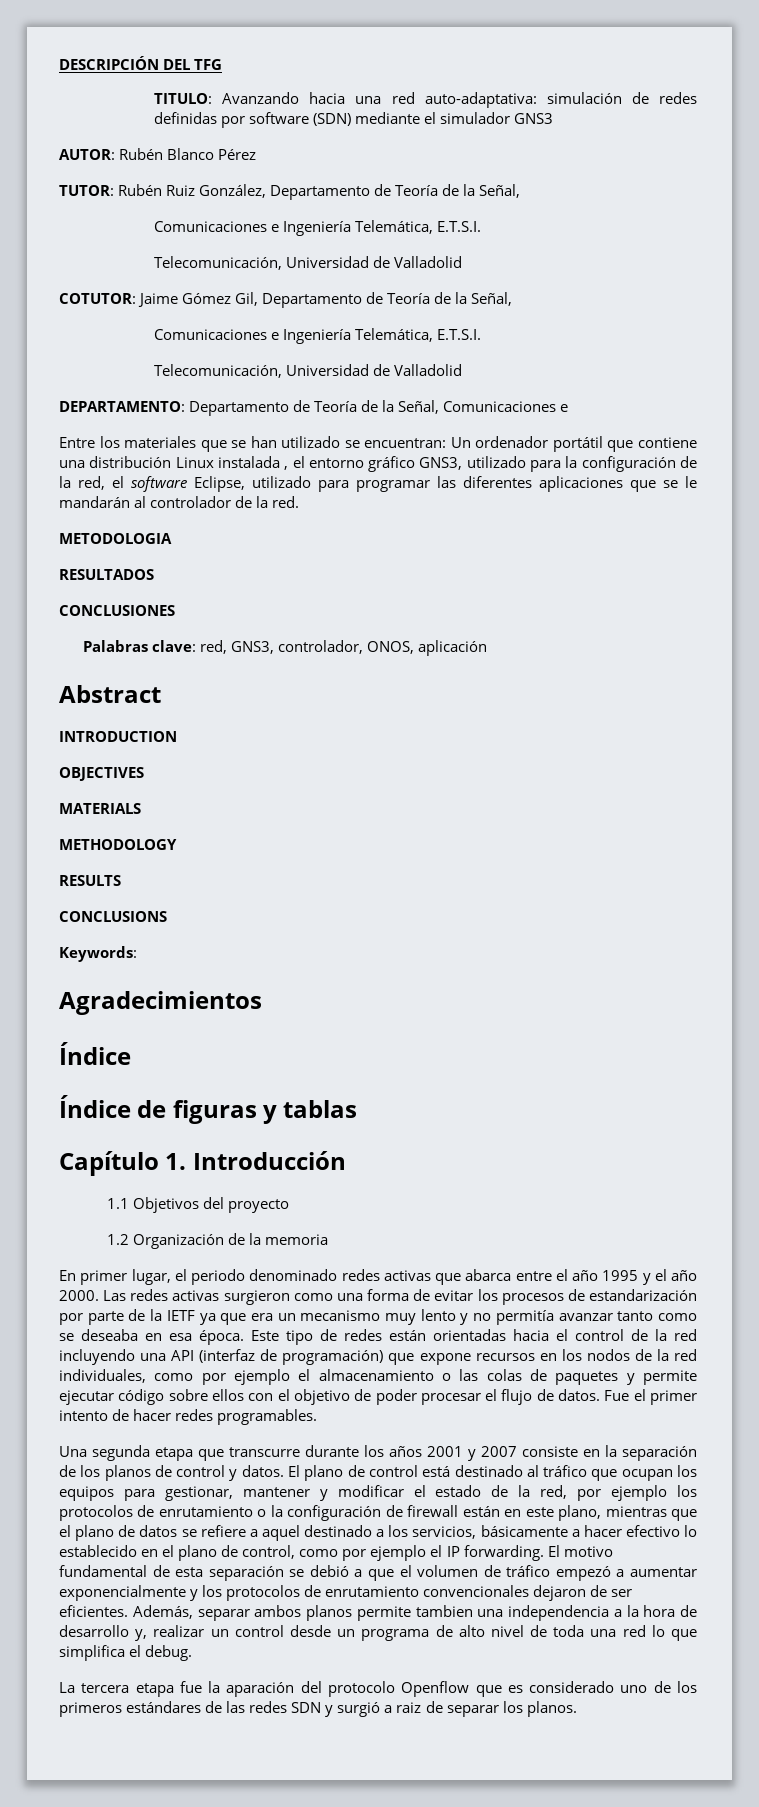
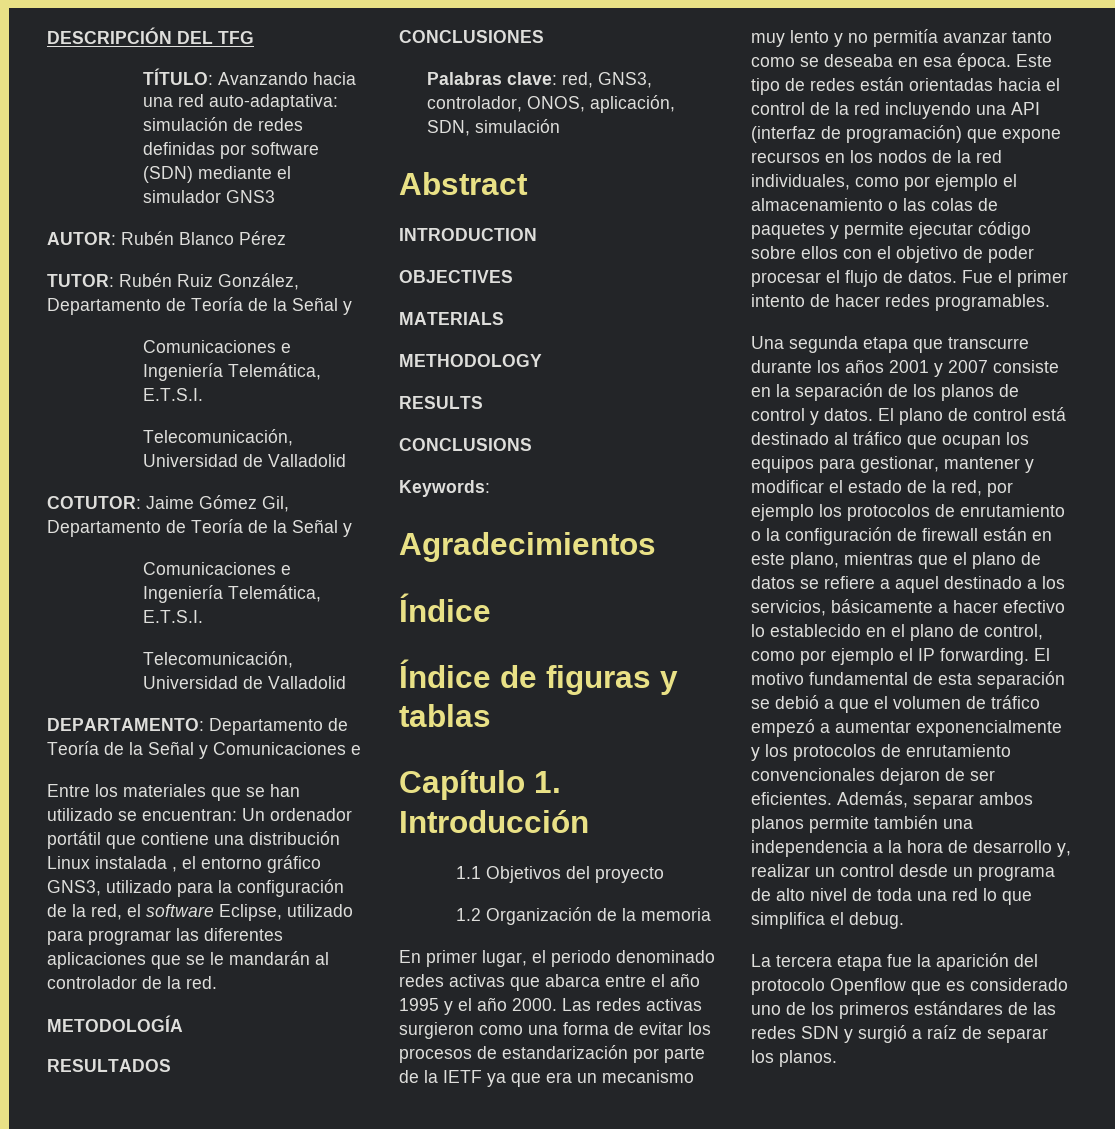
- TITULO: Avanzando hacia una red auto-adaptativa: simulación de redes definidas por software (SDN) mediante el simulador GNS3
+ TÍTULO: Avanzando hacia una red auto-adaptativa: simulación de redes definidas por software (SDN) mediante el simulador GNS3
- TUTOR: Rubén Ruiz González, Departamento de Teoría de la Señal,
+ TUTOR: Rubén Ruiz González, Departamento de Teoría de la Señal y
- COTUTOR: Jaime Gómez Gil, Departamento de Teoría de la Señal,
+ COTUTOR: Jaime Gómez Gil, Departamento de Teoría de la Señal y
- DEPARTAMENTO: Departamento de Teoría de la Señal, Comunicaciones e
+ DEPARTAMENTO: Departamento de Teoría de la Señal y Comunicaciones e
- METODOLOGIA
+ METODOLOGÍA
- Palabras clave: red, GNS3, controlador, ONOS, aplicación
+ Palabras clave: red, GNS3, controlador, ONOS, aplicación, SDN, simulación
- Además, separar ambos planos permite tambien una independencia a la hora de desarrollo y, realizar un control desde un programa de alto nivel de toda una red lo que simplifica el debug.
+ Además, separar ambos planos permite también una independencia a la hora de desarrollo y, realizar un control desde un programa de alto nivel de toda una red lo que simplifica el debug.
- La tercera etapa fue la aparación del protocolo Openflow que es considerado uno de los primeros estándares de las redes SDN y surgió a raiz de separar los planos.
+ La tercera etapa fue la aparición del protocolo Openflow que es considerado uno de los primeros estándares de las redes SDN y surgió a raíz de separar los planos.

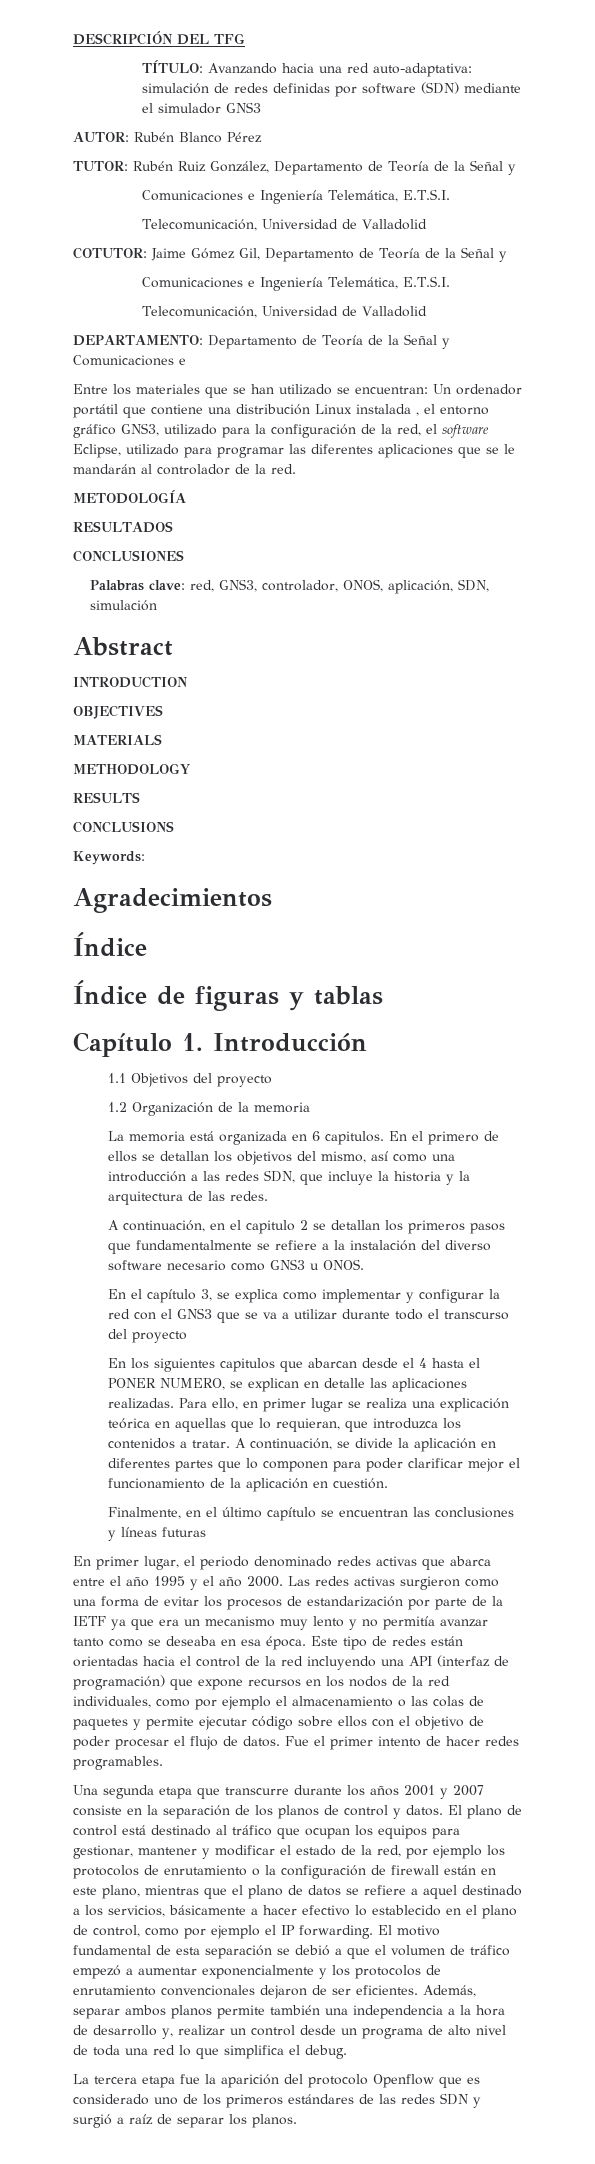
+ La memoria está organizada en 6 capitulos. En el primero de ellos se detallan los objetivos del mismo, así como una introducción a las redes SDN, que incluye la historia y la arquitectura de las redes.
+ A continuación, en el capitulo 2 se detallan los primeros pasos que fundamentalmente se refiere a la instalación del diverso software necesario como GNS3 u ONOS.
+ En el capítulo 3, se explica como implementar y configurar la red con el GNS3 que se va a utilizar durante todo el transcurso del proyecto
+ En los siguientes capitulos que abarcan desde el 4 hasta el PONER NUMERO, se explican en detalle las aplicaciones realizadas. Para ello, en primer lugar se realiza una explicación teórica en aquellas que lo requieran, que introduzca los contenidos a tratar. A continuación, se divide la aplicación en diferentes partes que lo componen para poder clarificar mejor el funcionamiento de la aplicación en cuestión.
+ Finalmente, en el último capítulo se encuentran las conclusiones y líneas futuras

